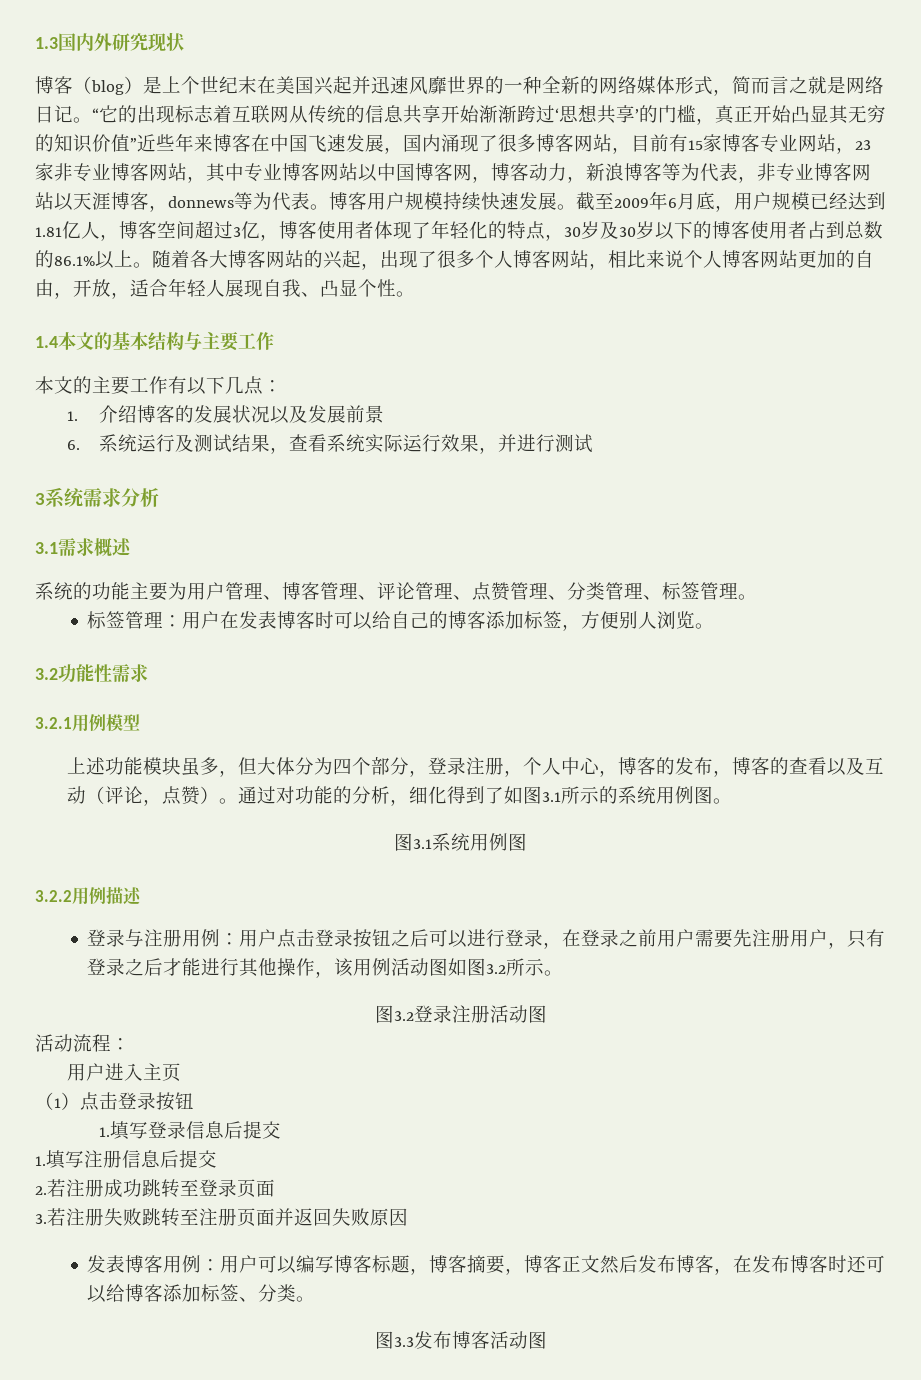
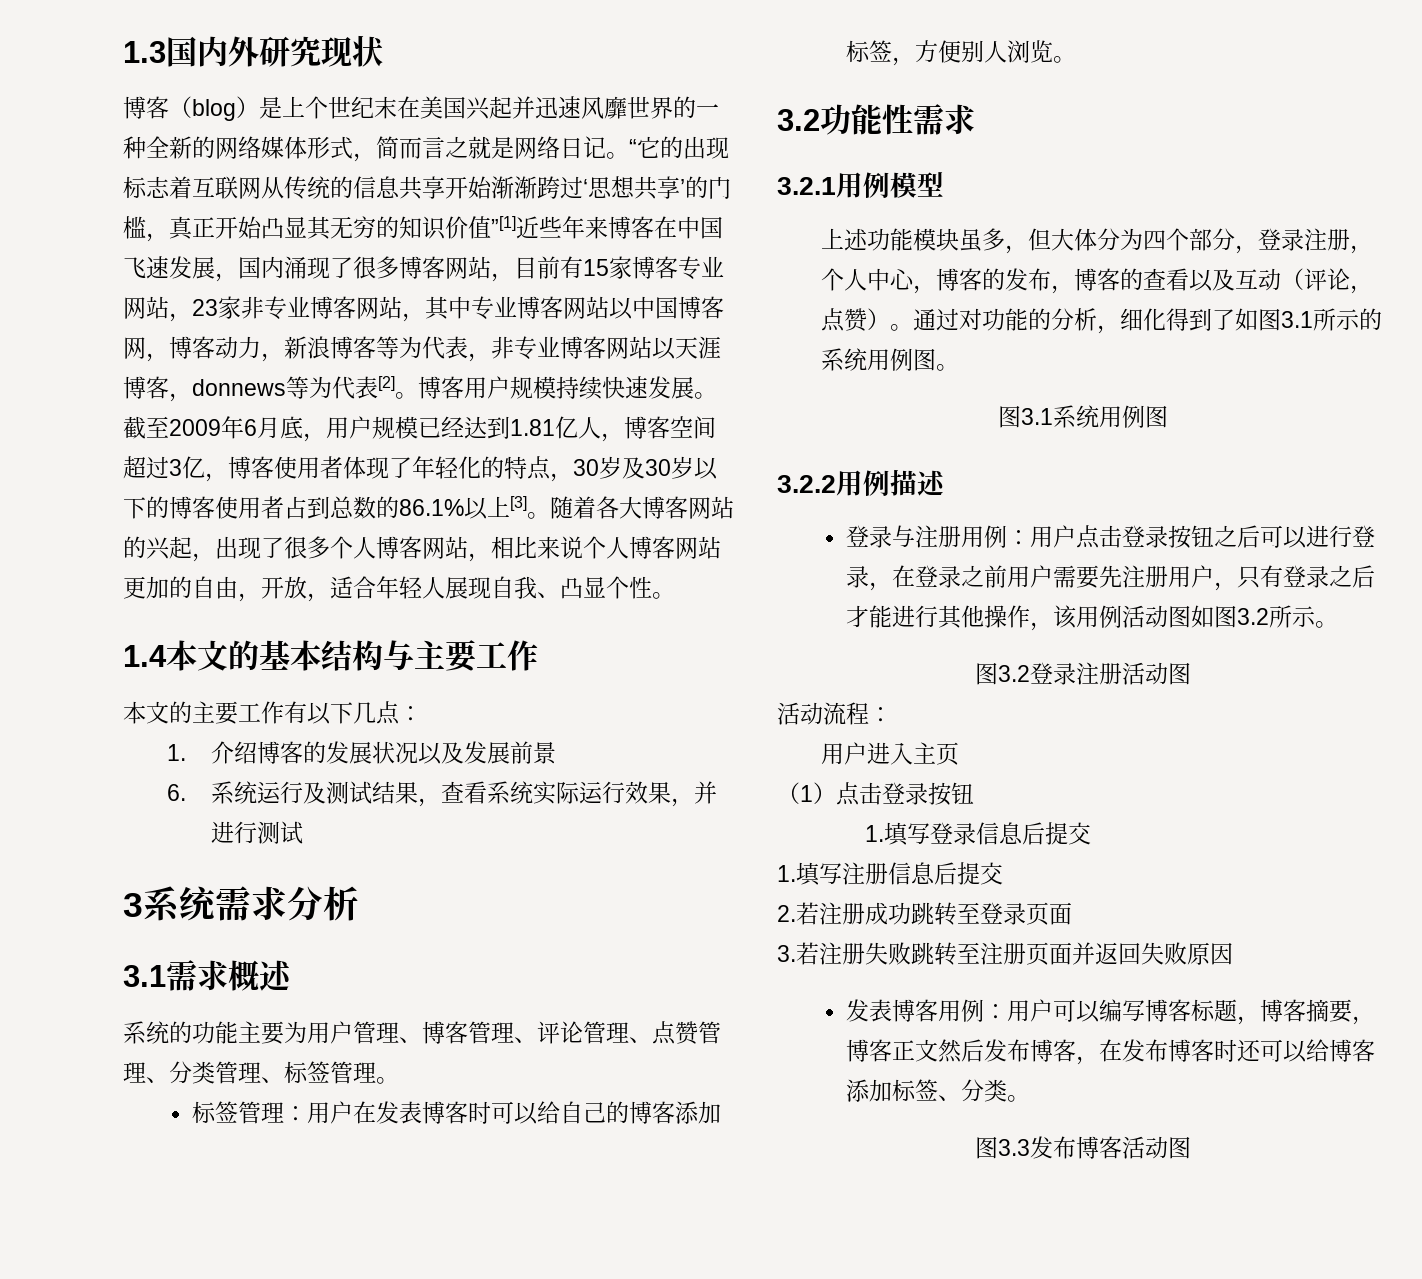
- “它的出现标志着互联网从传统的信息共享开始渐渐跨过‘思想共享’的门槛，真正开始凸显其无穷的知识价值”近些年来博客在中国飞速发展，国内涌现了很多博客网站，目前有15家博客专业网站，23家非专业博客网站，其中专业博客网站以中国博客网，博客动力，新浪博客等为代表，非专业博客网站以天涯博客，donnews等为代表。
+ “它的出现标志着互联网从传统的信息共享开始渐渐跨过‘思想共享’的门槛，真正开始凸显其无穷的知识价值”[1]近些年来博客在中国飞速发展，国内涌现了很多博客网站，目前有15家博客专业网站，23家非专业博客网站，其中专业博客网站以中国博客网，博客动力，新浪博客等为代表，非专业博客网站以天涯博客，donnews等为代表[2]。
- 截至2009年6月底，用户规模已经达到1.81亿人，博客空间超过3亿，博客使用者体现了年轻化的特点，30岁及30岁以下的博客使用者占到总数的86.1%以上。
+ 截至2009年6月底，用户规模已经达到1.81亿人，博客空间超过3亿，博客使用者体现了年轻化的特点，30岁及30岁以下的博客使用者占到总数的86.1%以上[3]。

